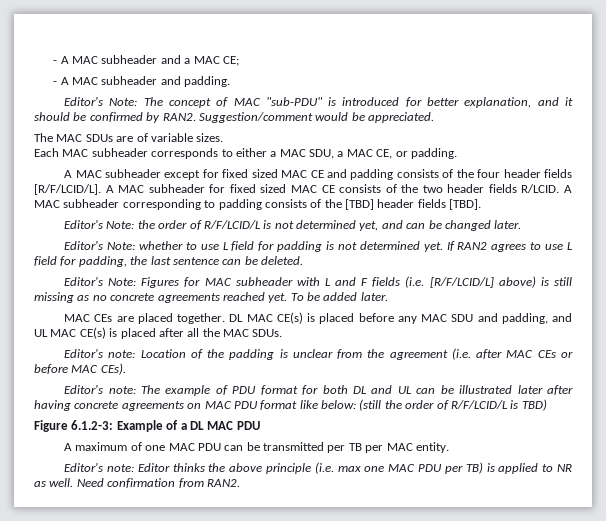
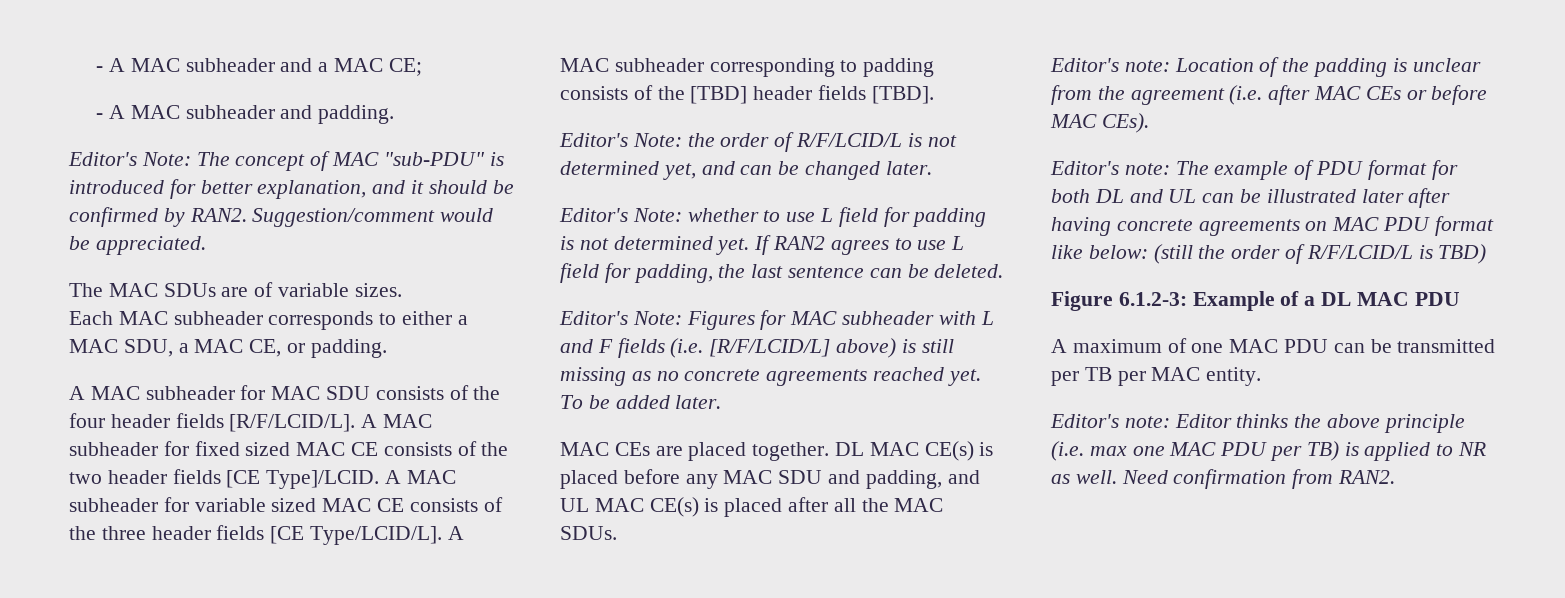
- A MAC subheader except for fixed sized MAC CE and padding consists of the four header fields [R/F/LCID/L].
+ A MAC subheader for MAC SDU consists of the four header fields [R/F/LCID/L].
- A MAC subheader for fixed sized MAC CE consists of the two header fields R/LCID.
+ A MAC subheader for fixed sized MAC CE consists of the two header fields [CE Type]/LCID. A MAC subheader for variable sized MAC CE consists of the three header fields [CE Type/LCID/L].

